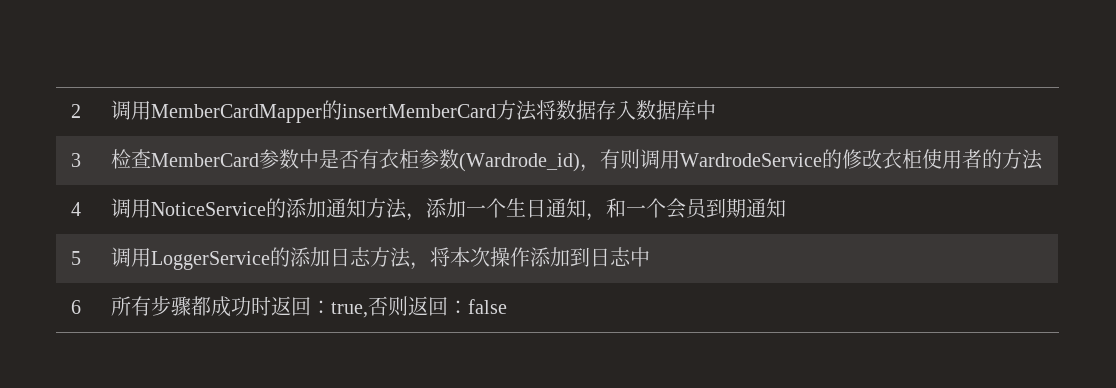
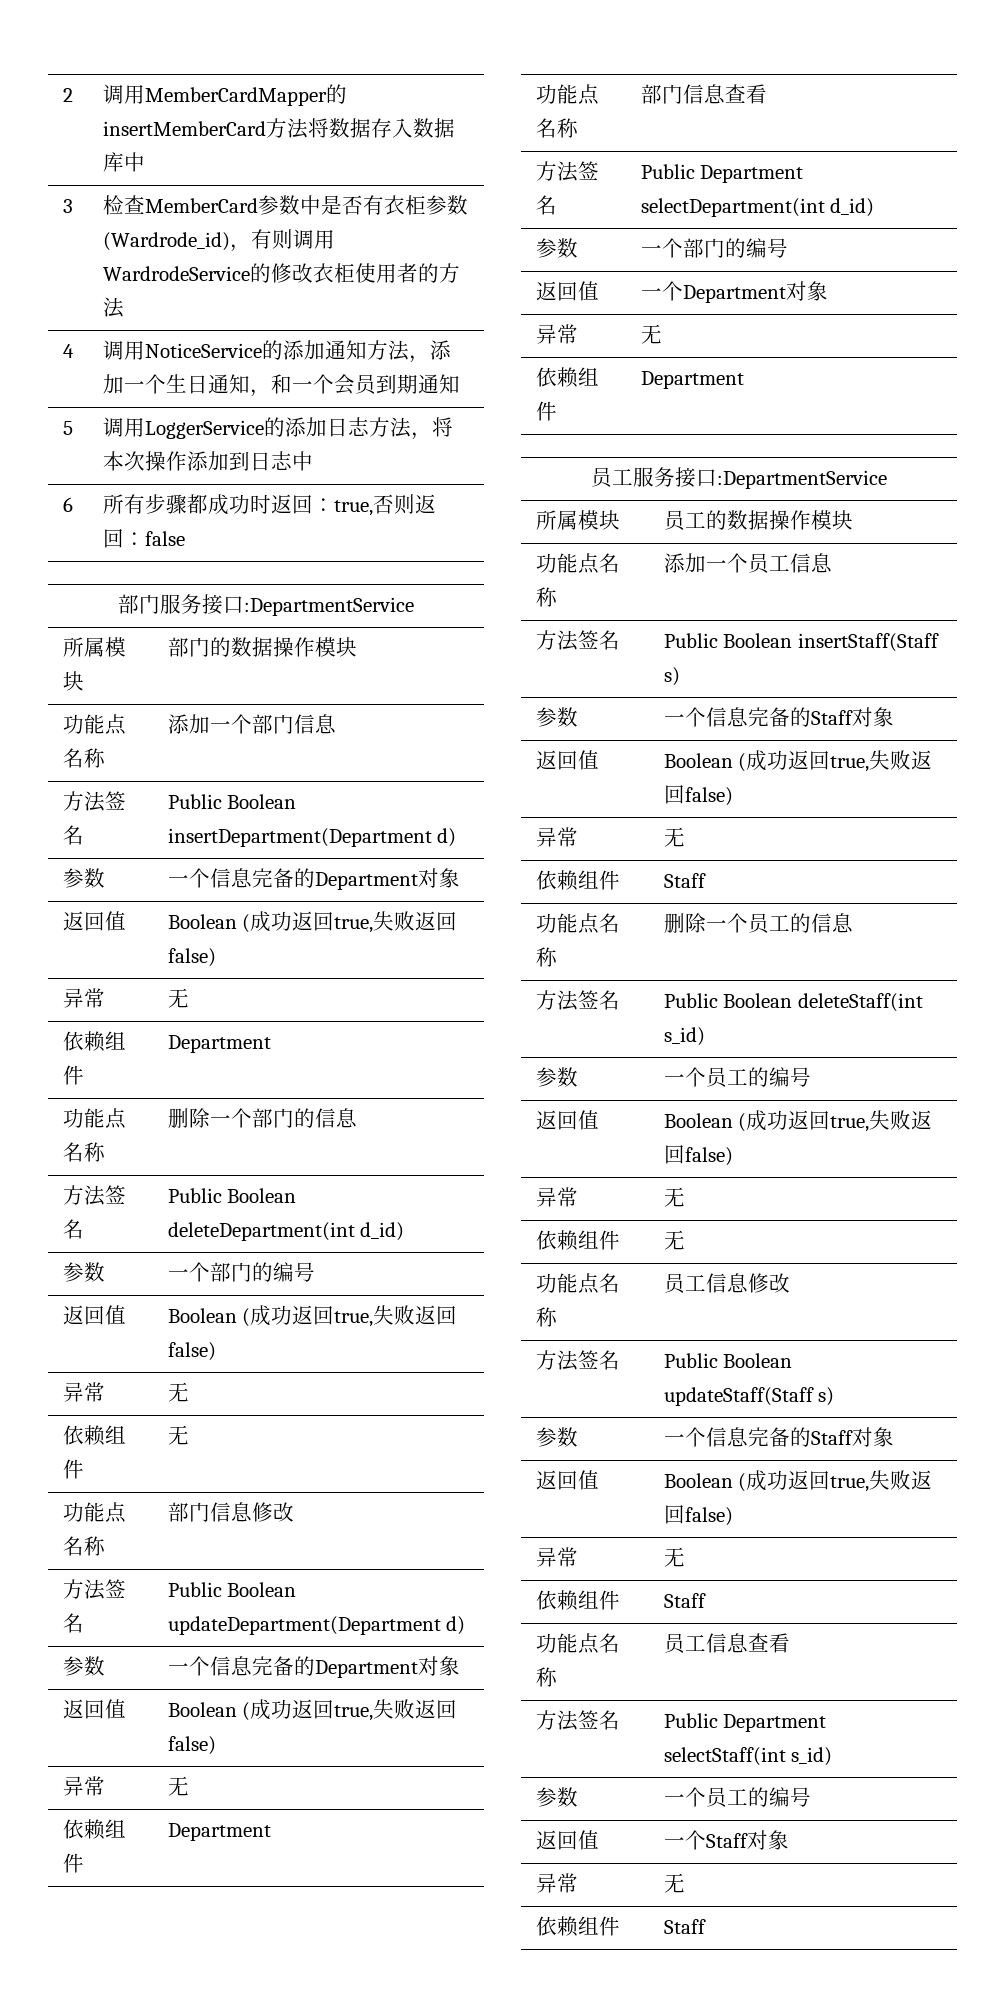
+ 部门服务接口:DepartmentService
+ 所属模块 | 部门的数据操作模块
+ 功能点名称 | 添加一个部门信息
+ 方法签名 | Public Boolean insertDepartment(Department d)
+ 参数 | 一个信息完备的Department对象
+ 返回值 | Boolean (成功返回true,失败返回false)
+ 异常 | 无
+ 依赖组件 | Department
+ 功能点名称 | 删除一个部门的信息
+ 方法签名 | Public Boolean deleteDepartment(int d_id)
+ 参数 | 一个部门的编号
+ 返回值 | Boolean (成功返回true,失败返回false)
+ 异常 | 无
+ 依赖组件 | 无
+ 功能点名称 | 部门信息修改
+ 方法签名 | Public Boolean updateDepartment(Department d)
+ 参数 | 一个信息完备的Department对象
+ 返回值 | Boolean (成功返回true,失败返回false)
+ 异常 | 无
+ 依赖组件 | Department
+ 功能点名称 | 部门信息查看
+ 方法签名 | Public Department selectDepartment(int d_id)
+ 参数 | 一个部门的编号
+ 返回值 | 一个Department对象
+ 异常 | 无
+ 依赖组件 | Department
+ 员工服务接口:DepartmentService
+ 所属模块 | 员工的数据操作模块
+ 功能点名称 | 添加一个员工信息
+ 方法签名 | Public Boolean insertStaff(Staff s)
+ 参数 | 一个信息完备的Staff对象
+ 返回值 | Boolean (成功返回true,失败返回false)
+ 异常 | 无
+ 依赖组件 | Staff
+ 功能点名称 | 删除一个员工的信息
+ 方法签名 | Public Boolean deleteStaff(int s_id)
+ 参数 | 一个员工的编号
+ 返回值 | Boolean (成功返回true,失败返回false)
+ 异常 | 无
+ 依赖组件 | 无
+ 功能点名称 | 员工信息修改
+ 方法签名 | Public Boolean updateStaff(Staff s)
+ 参数 | 一个信息完备的Staff对象
+ 返回值 | Boolean (成功返回true,失败返回false)
+ 异常 | 无
+ 依赖组件 | Staff
+ 功能点名称 | 员工信息查看
+ 方法签名 | Public Department selectStaff(int s_id)
+ 参数 | 一个员工的编号
+ 返回值 | 一个Staff对象
+ 异常 | 无
+ 依赖组件 | Staff

